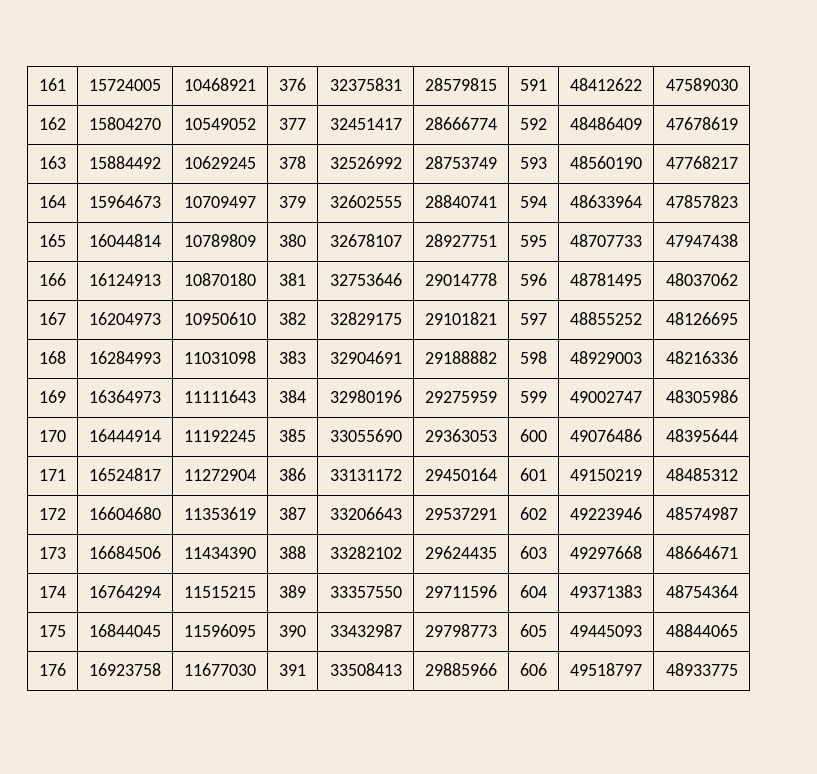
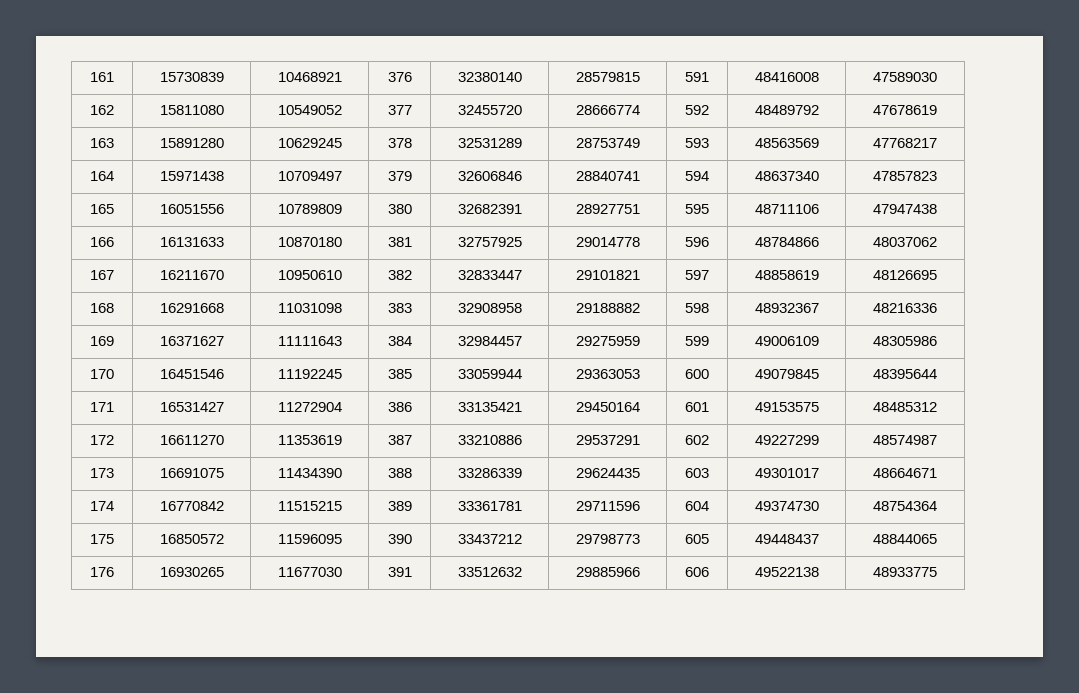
- 161 | 15724005 | 10468921 | 376 | 32375831 | 28579815 | 591 | 48412622 | 47589030
+ 161 | 15730839 | 10468921 | 376 | 32380140 | 28579815 | 591 | 48416008 | 47589030
- 162 | 15804270 | 10549052 | 377 | 32451417 | 28666774 | 592 | 48486409 | 47678619
+ 162 | 15811080 | 10549052 | 377 | 32455720 | 28666774 | 592 | 48489792 | 47678619
- 163 | 15884492 | 10629245 | 378 | 32526992 | 28753749 | 593 | 48560190 | 47768217
+ 163 | 15891280 | 10629245 | 378 | 32531289 | 28753749 | 593 | 48563569 | 47768217
- 164 | 15964673 | 10709497 | 379 | 32602555 | 28840741 | 594 | 48633964 | 47857823
+ 164 | 15971438 | 10709497 | 379 | 32606846 | 28840741 | 594 | 48637340 | 47857823
- 165 | 16044814 | 10789809 | 380 | 32678107 | 28927751 | 595 | 48707733 | 47947438
+ 165 | 16051556 | 10789809 | 380 | 32682391 | 28927751 | 595 | 48711106 | 47947438
- 166 | 16124913 | 10870180 | 381 | 32753646 | 29014778 | 596 | 48781495 | 48037062
+ 166 | 16131633 | 10870180 | 381 | 32757925 | 29014778 | 596 | 48784866 | 48037062
- 167 | 16204973 | 10950610 | 382 | 32829175 | 29101821 | 597 | 48855252 | 48126695
+ 167 | 16211670 | 10950610 | 382 | 32833447 | 29101821 | 597 | 48858619 | 48126695
- 168 | 16284993 | 11031098 | 383 | 32904691 | 29188882 | 598 | 48929003 | 48216336
+ 168 | 16291668 | 11031098 | 383 | 32908958 | 29188882 | 598 | 48932367 | 48216336
- 169 | 16364973 | 11111643 | 384 | 32980196 | 29275959 | 599 | 49002747 | 48305986
+ 169 | 16371627 | 11111643 | 384 | 32984457 | 29275959 | 599 | 49006109 | 48305986
- 170 | 16444914 | 11192245 | 385 | 33055690 | 29363053 | 600 | 49076486 | 48395644
+ 170 | 16451546 | 11192245 | 385 | 33059944 | 29363053 | 600 | 49079845 | 48395644
- 171 | 16524817 | 11272904 | 386 | 33131172 | 29450164 | 601 | 49150219 | 48485312
+ 171 | 16531427 | 11272904 | 386 | 33135421 | 29450164 | 601 | 49153575 | 48485312
- 172 | 16604680 | 11353619 | 387 | 33206643 | 29537291 | 602 | 49223946 | 48574987
+ 172 | 16611270 | 11353619 | 387 | 33210886 | 29537291 | 602 | 49227299 | 48574987
- 173 | 16684506 | 11434390 | 388 | 33282102 | 29624435 | 603 | 49297668 | 48664671
+ 173 | 16691075 | 11434390 | 388 | 33286339 | 29624435 | 603 | 49301017 | 48664671
- 174 | 16764294 | 11515215 | 389 | 33357550 | 29711596 | 604 | 49371383 | 48754364
+ 174 | 16770842 | 11515215 | 389 | 33361781 | 29711596 | 604 | 49374730 | 48754364
- 175 | 16844045 | 11596095 | 390 | 33432987 | 29798773 | 605 | 49445093 | 48844065
+ 175 | 16850572 | 11596095 | 390 | 33437212 | 29798773 | 605 | 49448437 | 48844065
- 176 | 16923758 | 11677030 | 391 | 33508413 | 29885966 | 606 | 49518797 | 48933775
+ 176 | 16930265 | 11677030 | 391 | 33512632 | 29885966 | 606 | 49522138 | 48933775

